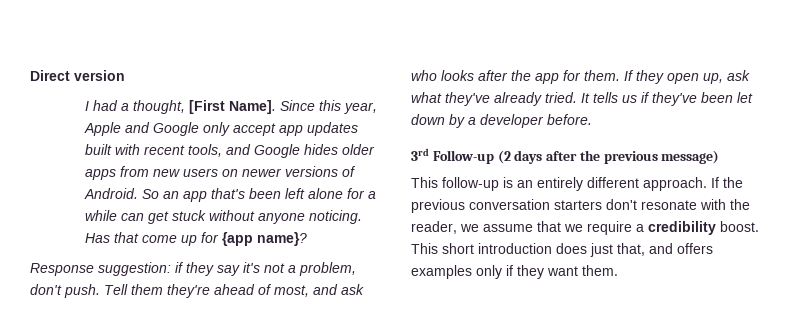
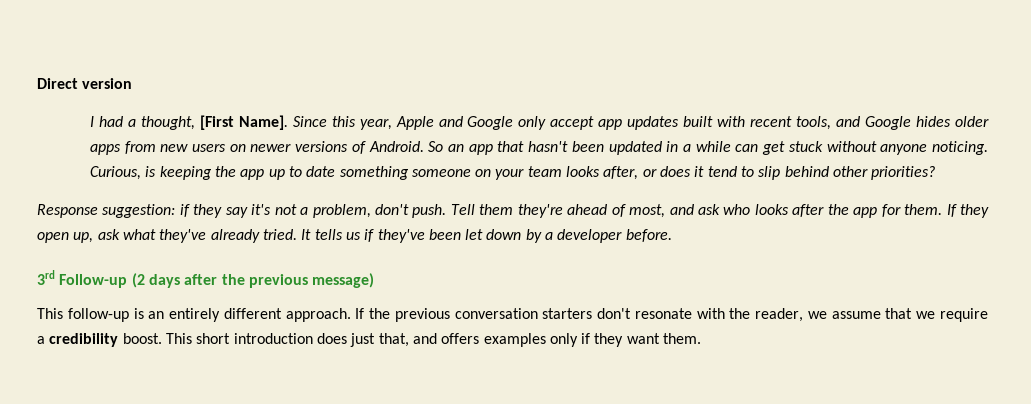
- So an app that's been left alone for a while can get stuck without anyone noticing.
+ So an app that hasn't been updated in a while can get stuck without anyone noticing.
- Has that come up for {app name}?
+ Curious, is keeping the app up to date something someone on your team looks after, or does it tend to slip behind other priorities?

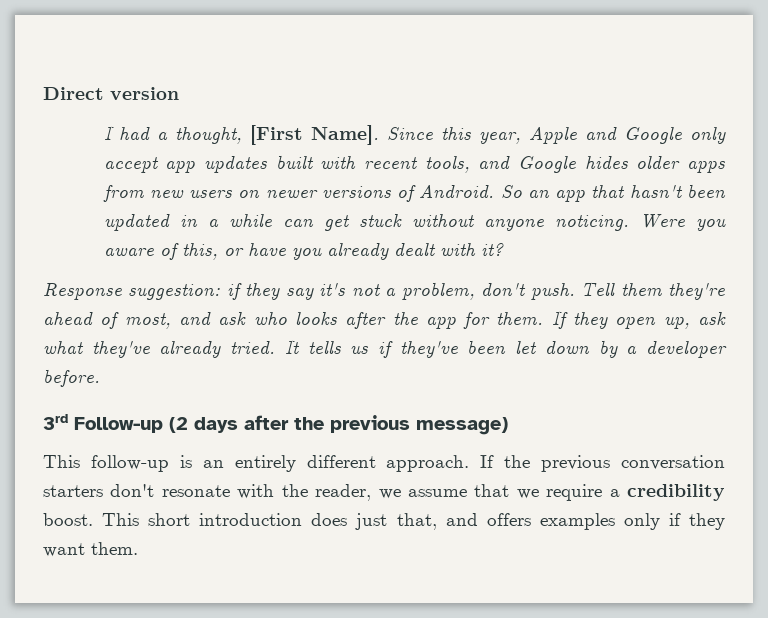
- Curious, is keeping the app up to date something someone on your team looks after, or does it tend to slip behind other priorities?
+ Were you aware of this, or have you already dealt with it?

